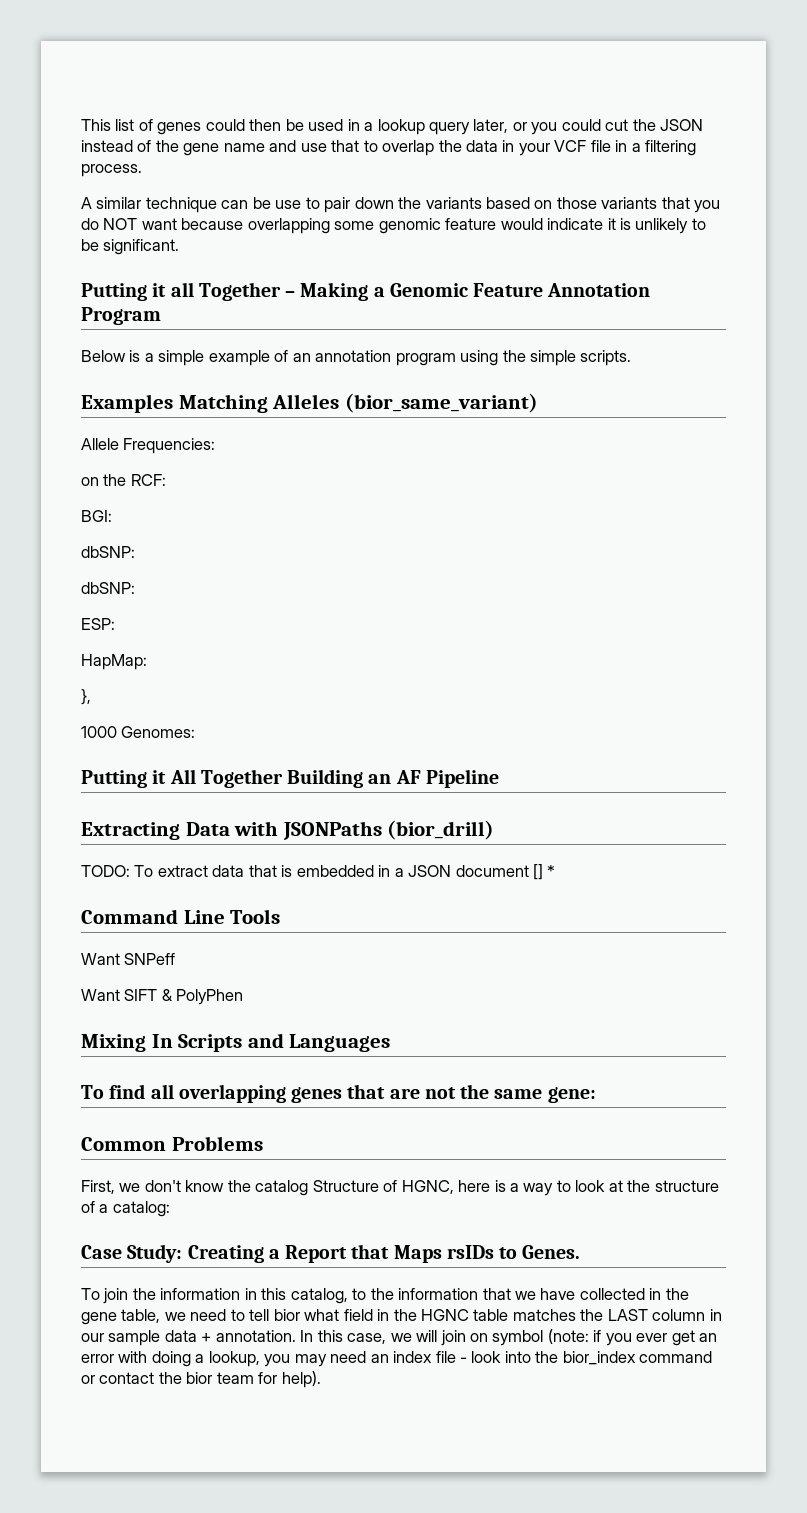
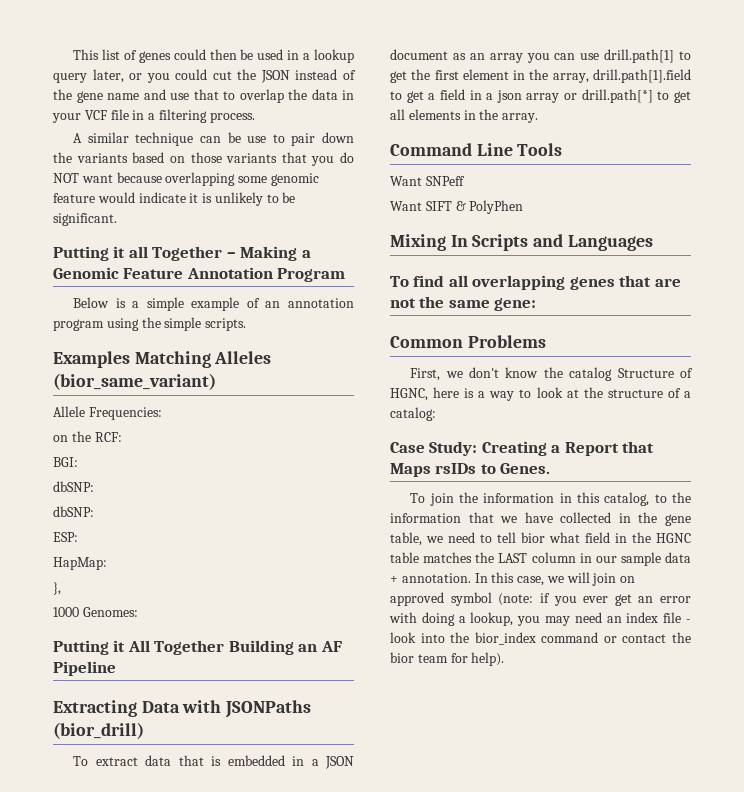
- TODO: To extract data that is embedded in a JSON document [] *
+ To extract data that is embedded in a JSON document as an array you can use drill.path[1] to get the first element in the array, drill.path[1].field to get a field in a json array or drill.path[*] to get all elements in the array.
- In this case, we will join on symbol (note: if you ever get an error with doing a lookup, you may need an index file - look into the bior_index command or contact the bior team for help).
+ In this case, we will join on approved symbol (note: if you ever get an error with doing a lookup, you may need an index file - look into the bior_index command or contact the bior team for help).

